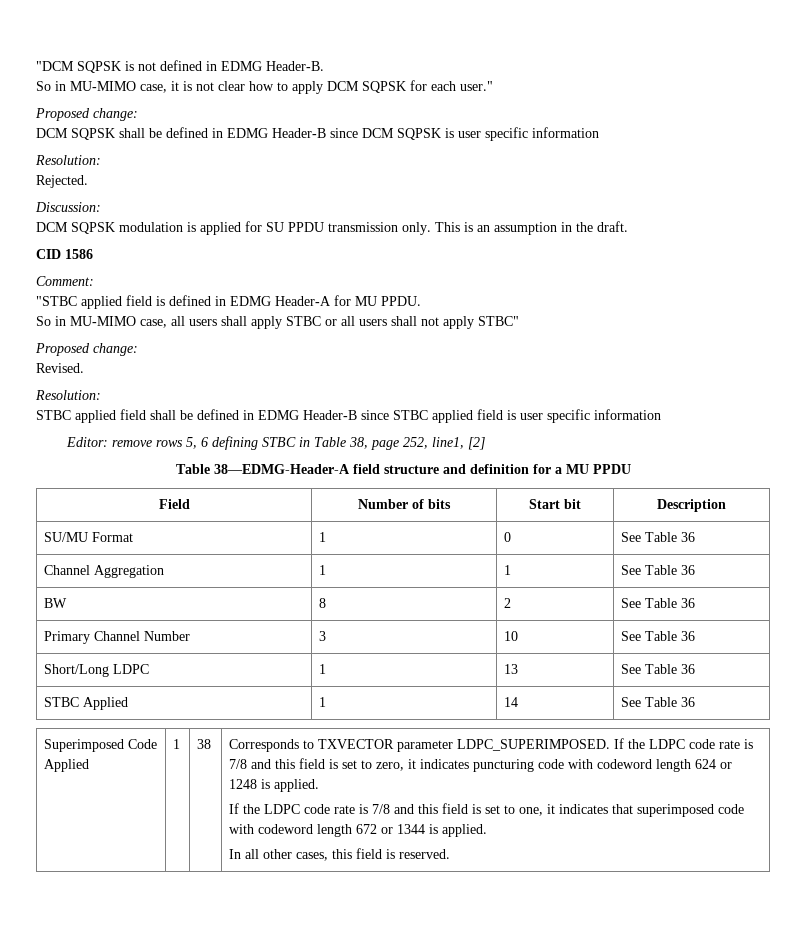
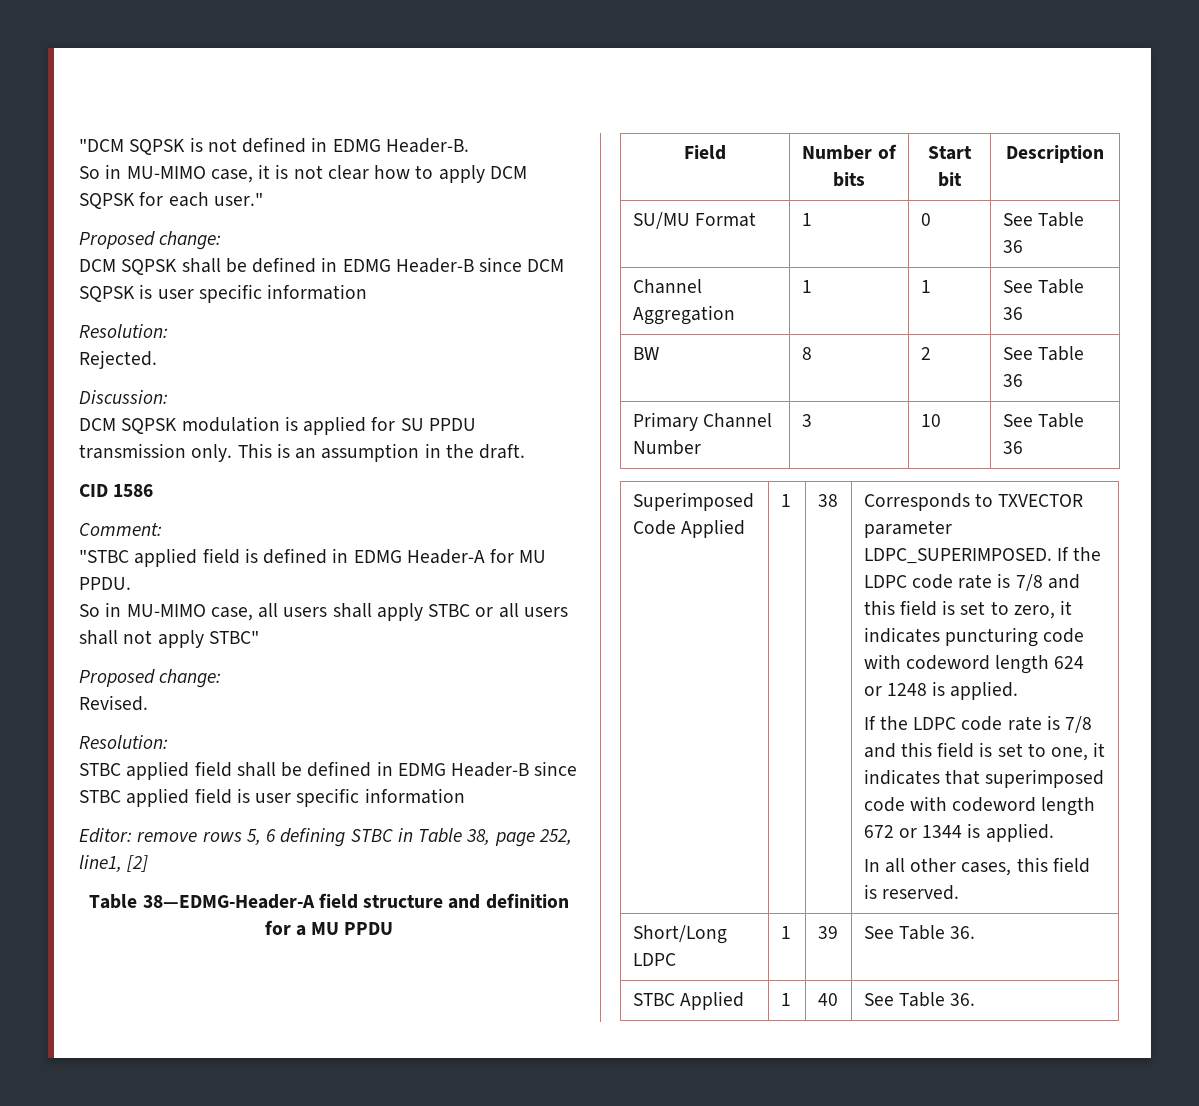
- Short/Long LDPC | 1 | 13 | See Table 36
- STBC Applied | 1 | 14 | See Table 36
+ Short/Long LDPC | 1 | 39 | See Table 36.
+ STBC Applied | 1 | 40 | See Table 36.

